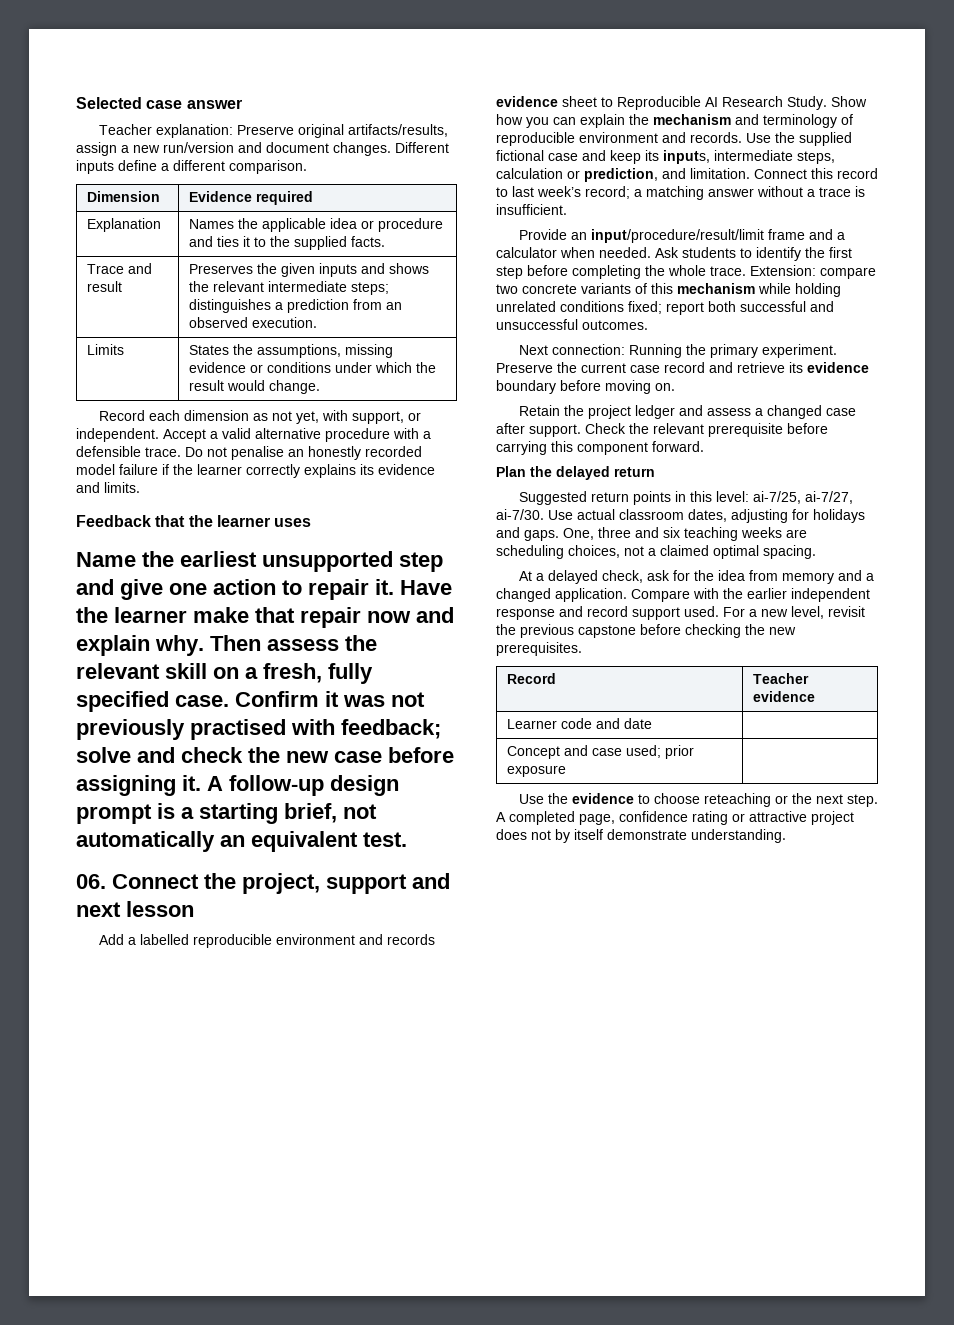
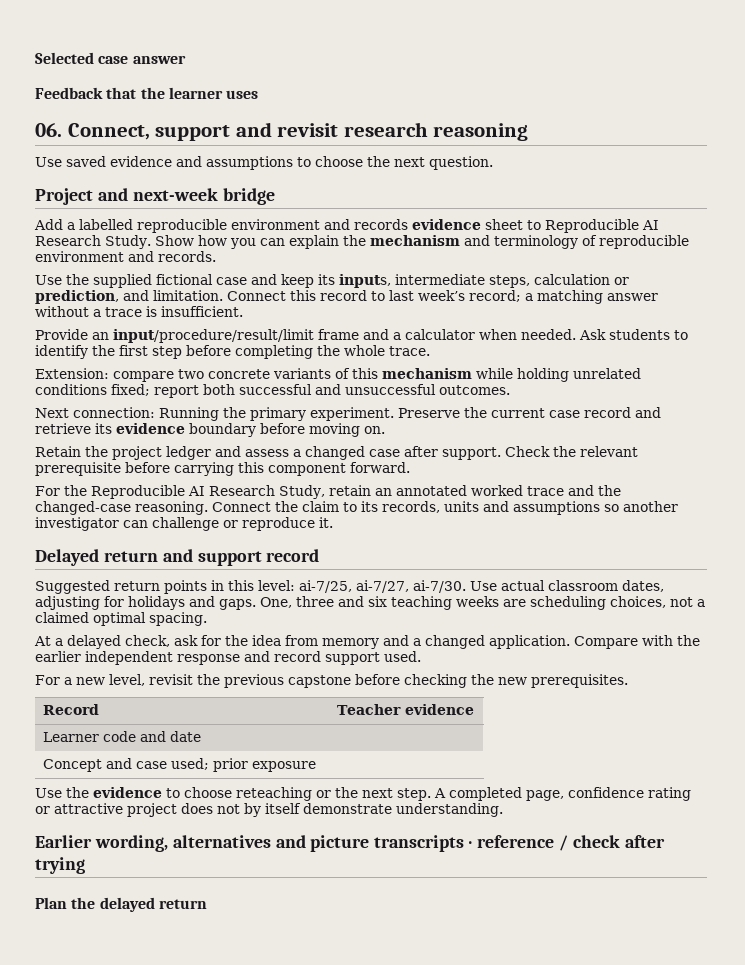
- Teacher explanation: Preserve original artifacts/results, assign a new run/version and document changes. Different inputs define a different comparison.
- Dimension | Evidence required
- Explanation | Names the applicable idea or procedure and ties it to the supplied facts.
- Trace and result | Preserves the given inputs and shows the relevant intermediate steps; distinguishes a prediction from an observed execution.
- Limits | States the assumptions, missing evidence or conditions under which the result would change.
- Record each dimension as not yet, with support, or independent. Accept a valid alternative procedure with a defensible trace. Do not penalise an honestly recorded model failure if the learner correctly explains its evidence and limits.
- Name the earliest unsupported step and give one action to repair it. Have the learner make that repair now and explain why. Then assess the relevant skill on a fresh, fully specified case. Confirm it was not previously practised with feedback; solve and check the new case before assigning it. A follow-up design prompt is a starting brief, not automatically an equivalent test.
- 06. Connect the project, support and next lesson
+ 06. Connect, support and revisit research reasoning
+ Use saved evidence and assumptions to choose the next question.
+ Project and next-week bridge
- Show how you can explain the mechanism and terminology of reproducible environment and records. Use the supplied fictional case and keep its inputs, intermediate steps, calculation or prediction, and limitation.
+ Show how you can explain the mechanism and terminology of reproducible environment and records.
+ Use the supplied fictional case and keep its inputs, intermediate steps, calculation or prediction, and limitation.
- Ask students to identify the first step before completing the whole trace. Extension: compare two concrete variants of this mechanism while holding unrelated conditions fixed; report both successful and unsuccessful outcomes.
+ Ask students to identify the first step before completing the whole trace.
+ Extension: compare two concrete variants of this mechanism while holding unrelated conditions fixed; report both successful and unsuccessful outcomes.
- Plan the delayed return
+ For the Reproducible AI Research Study, retain an annotated worked trace and the changed-case reasoning. Connect the claim to its records, units and assumptions so another investigator can challenge or reproduce it.
+ Delayed return and support record
- Compare with the earlier independent response and record support used. For a new level, revisit the previous capstone before checking the new prerequisites.
+ Compare with the earlier independent response and record support used.
+ For a new level, revisit the previous capstone before checking the new prerequisites.
+ Earlier wording, alternatives and picture transcripts · reference / check after trying
+ Plan the delayed return

